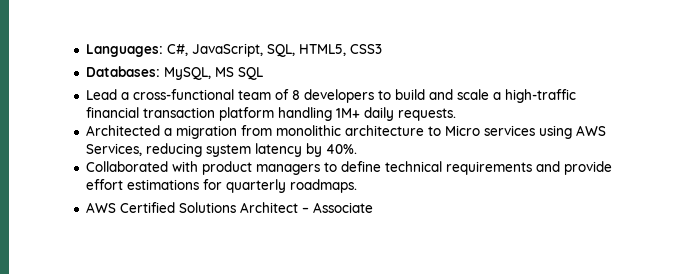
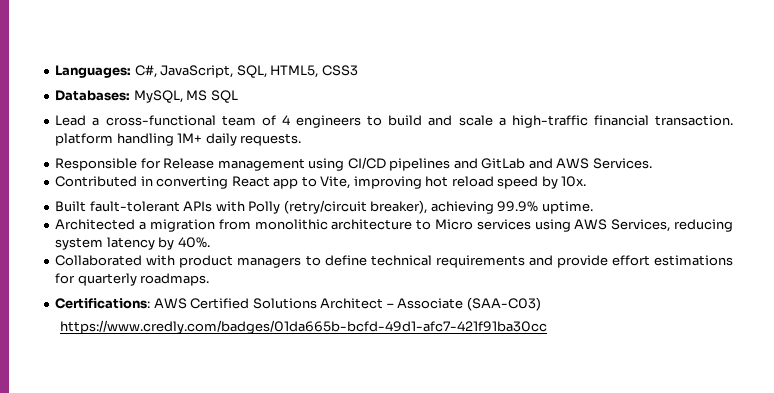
- Lead a cross-functional team of 8 developers to build and scale a high-traffic financial transaction platform handling 1M+ daily requests.
+ Lead a cross-functional team of 4 engineers to build and scale a high-traffic financial transaction. platform handling 1M+ daily requests.
+ Responsible for Release management using CI/CD pipelines and GitLab and AWS Services.
+ Contributed in converting React app to Vite, improving hot reload speed by 10x.
+ Built fault-tolerant APIs with Polly (retry/circuit breaker), achieving 99.9% uptime.
- AWS Certified Solutions Architect – Associate
+ Certifications: AWS Certified Solutions Architect – Associate (SAA-C03)
+ https://www.credly.com/badges/01da665b-bcfd-49d1-afc7-421f91ba30cc

